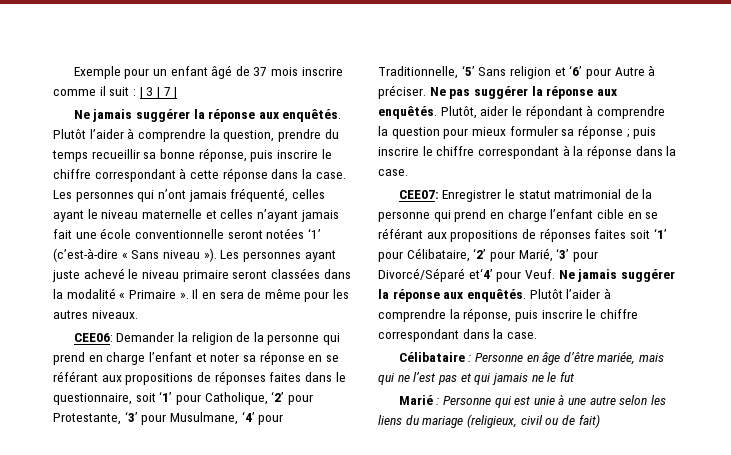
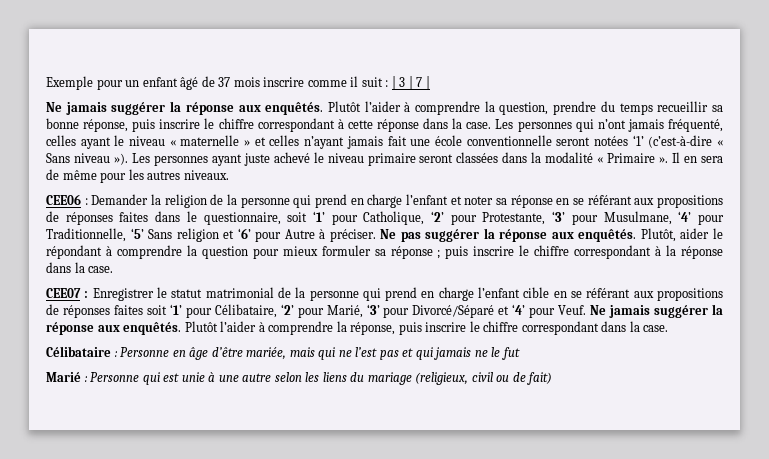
- Les personnes qui n’ont jamais fréquenté, celles ayant le niveau maternelle et celles n’ayant jamais fait une école conventionnelle seront notées ‘1’ (c’est-à-dire « Sans niveau »).
+ Les personnes qui n’ont jamais fréquenté, celles ayant le niveau « maternelle » et celles n’ayant jamais fait une école conventionnelle seront notées ‘1’ (c’est-à-dire « Sans niveau »).
- CEE06: Demander la religion de la personne qui prend en charge l’enfant et noter sa réponse en se référant aux propositions de réponses faites dans le questionnaire, soit ‘1’ pour Catholique, ‘2’ pour Protestante, ‘3’ pour Musulmane, ‘4’ pour Traditionnelle, ‘5’ Sans religion et ‘6’ pour Autre à préciser.
+ CEE06 : Demander la religion de la personne qui prend en charge l’enfant et noter sa réponse en se référant aux propositions de réponses faites dans le questionnaire, soit ‘1’ pour Catholique, ‘2’ pour Protestante, ‘3’ pour Musulmane, ‘4’ pour Traditionnelle, ‘5’ Sans religion et ‘6’ pour Autre à préciser.
- CEE07: Enregistrer le statut matrimonial de la personne qui prend en charge l’enfant cible en se référant aux propositions de réponses faites soit ‘1’ pour Célibataire, ‘2’ pour Marié, ‘3’ pour Divorcé/Séparé et‘4’ pour Veuf.
+ CEE07 : Enregistrer le statut matrimonial de la personne qui prend en charge l’enfant cible en se référant aux propositions de réponses faites soit ‘1’ pour Célibataire, ‘2’ pour Marié, ‘3’ pour Divorcé/Séparé et ‘4’ pour Veuf.

